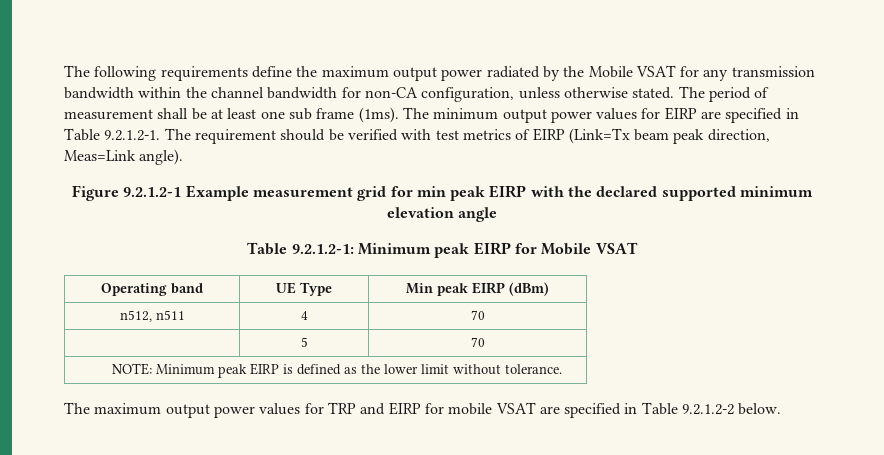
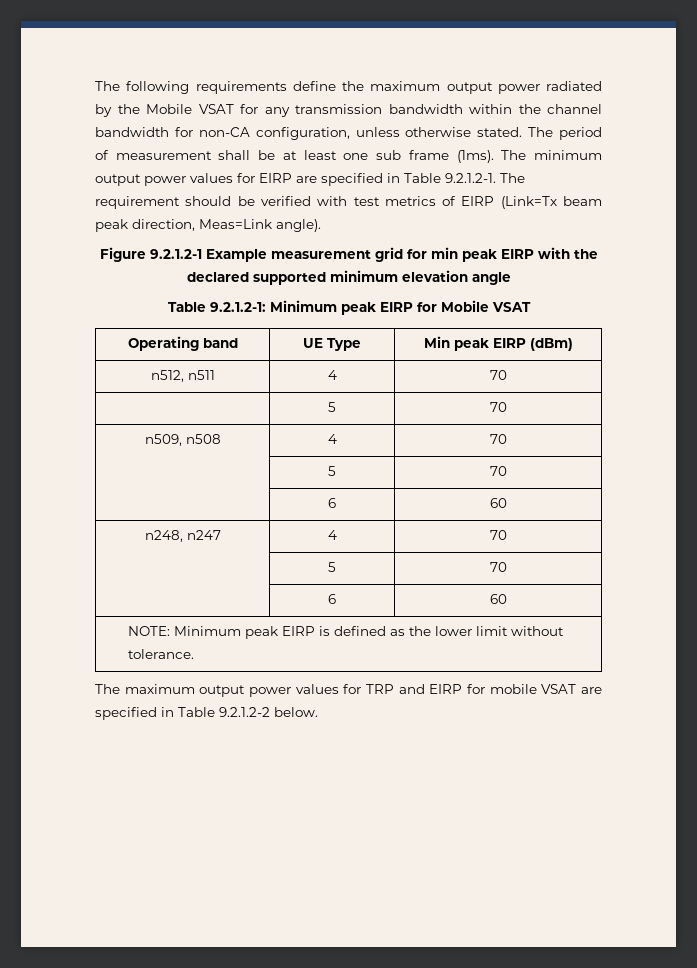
+ n509, n508 | 4 | 70
+ | 5 | 70
+ | 6 | 60
+ n248, n247 | 4 | 70
+ | 5 | 70
+ | 6 | 60

